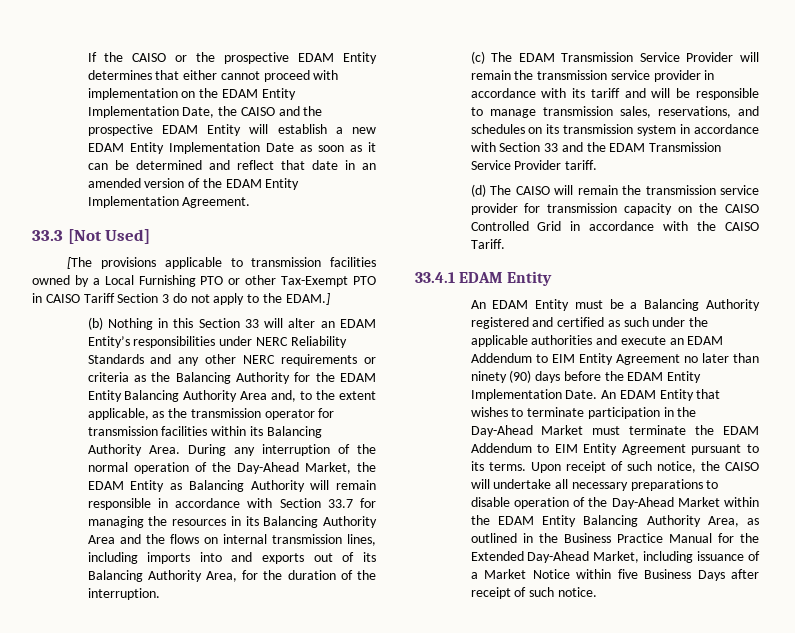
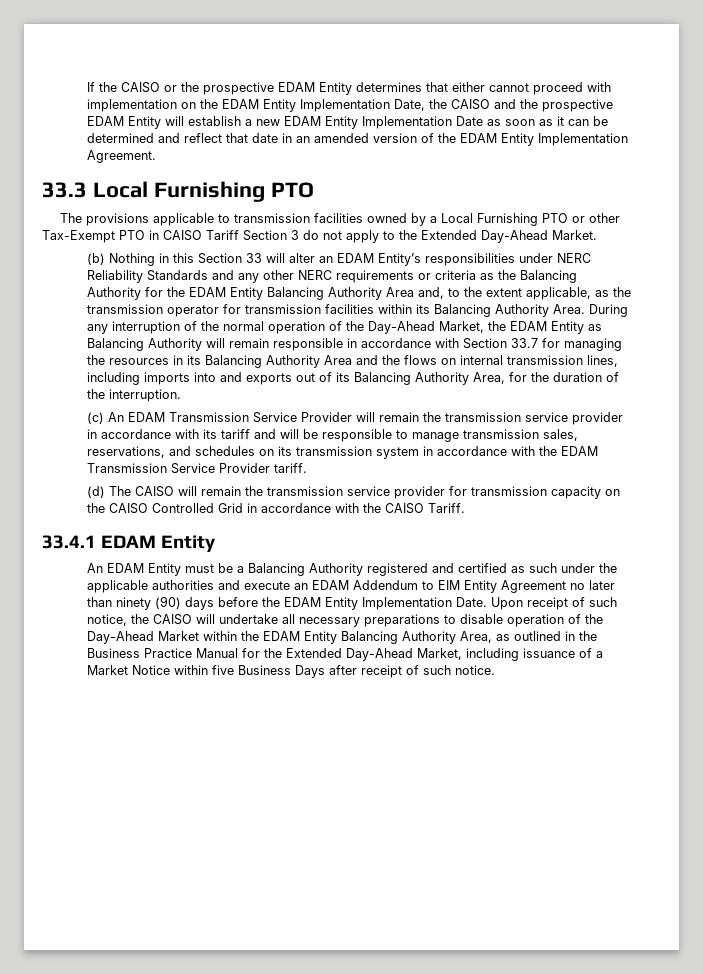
- 33.3 [Not Used]
- [The provisions applicable to transmission facilities owned by a Local Furnishing PTO or other Tax-Exempt PTO in CAISO Tariff Section 3 do not apply to the EDAM.]
+ 33.3 Local Furnishing PTO
+ The provisions applicable to transmission facilities owned by a Local Furnishing PTO or other Tax-Exempt PTO in CAISO Tariff Section 3 do not apply to the Extended Day-Ahead Market.
- (c) The EDAM Transmission Service Provider will remain the transmission service provider in accordance with its tariff and will be responsible to manage transmission sales, reservations, and schedules on its transmission system in accordance with Section 33 and the EDAM Transmission Service Provider tariff.
+ (c) An EDAM Transmission Service Provider will remain the transmission service provider in accordance with its tariff and will be responsible to manage transmission sales, reservations, and schedules on its transmission system in accordance with the EDAM Transmission Service Provider tariff.
- An EDAM Entity that wishes to terminate participation in the Day-Ahead Market must terminate the EDAM Addendum to EIM Entity Agreement pursuant to its terms.

